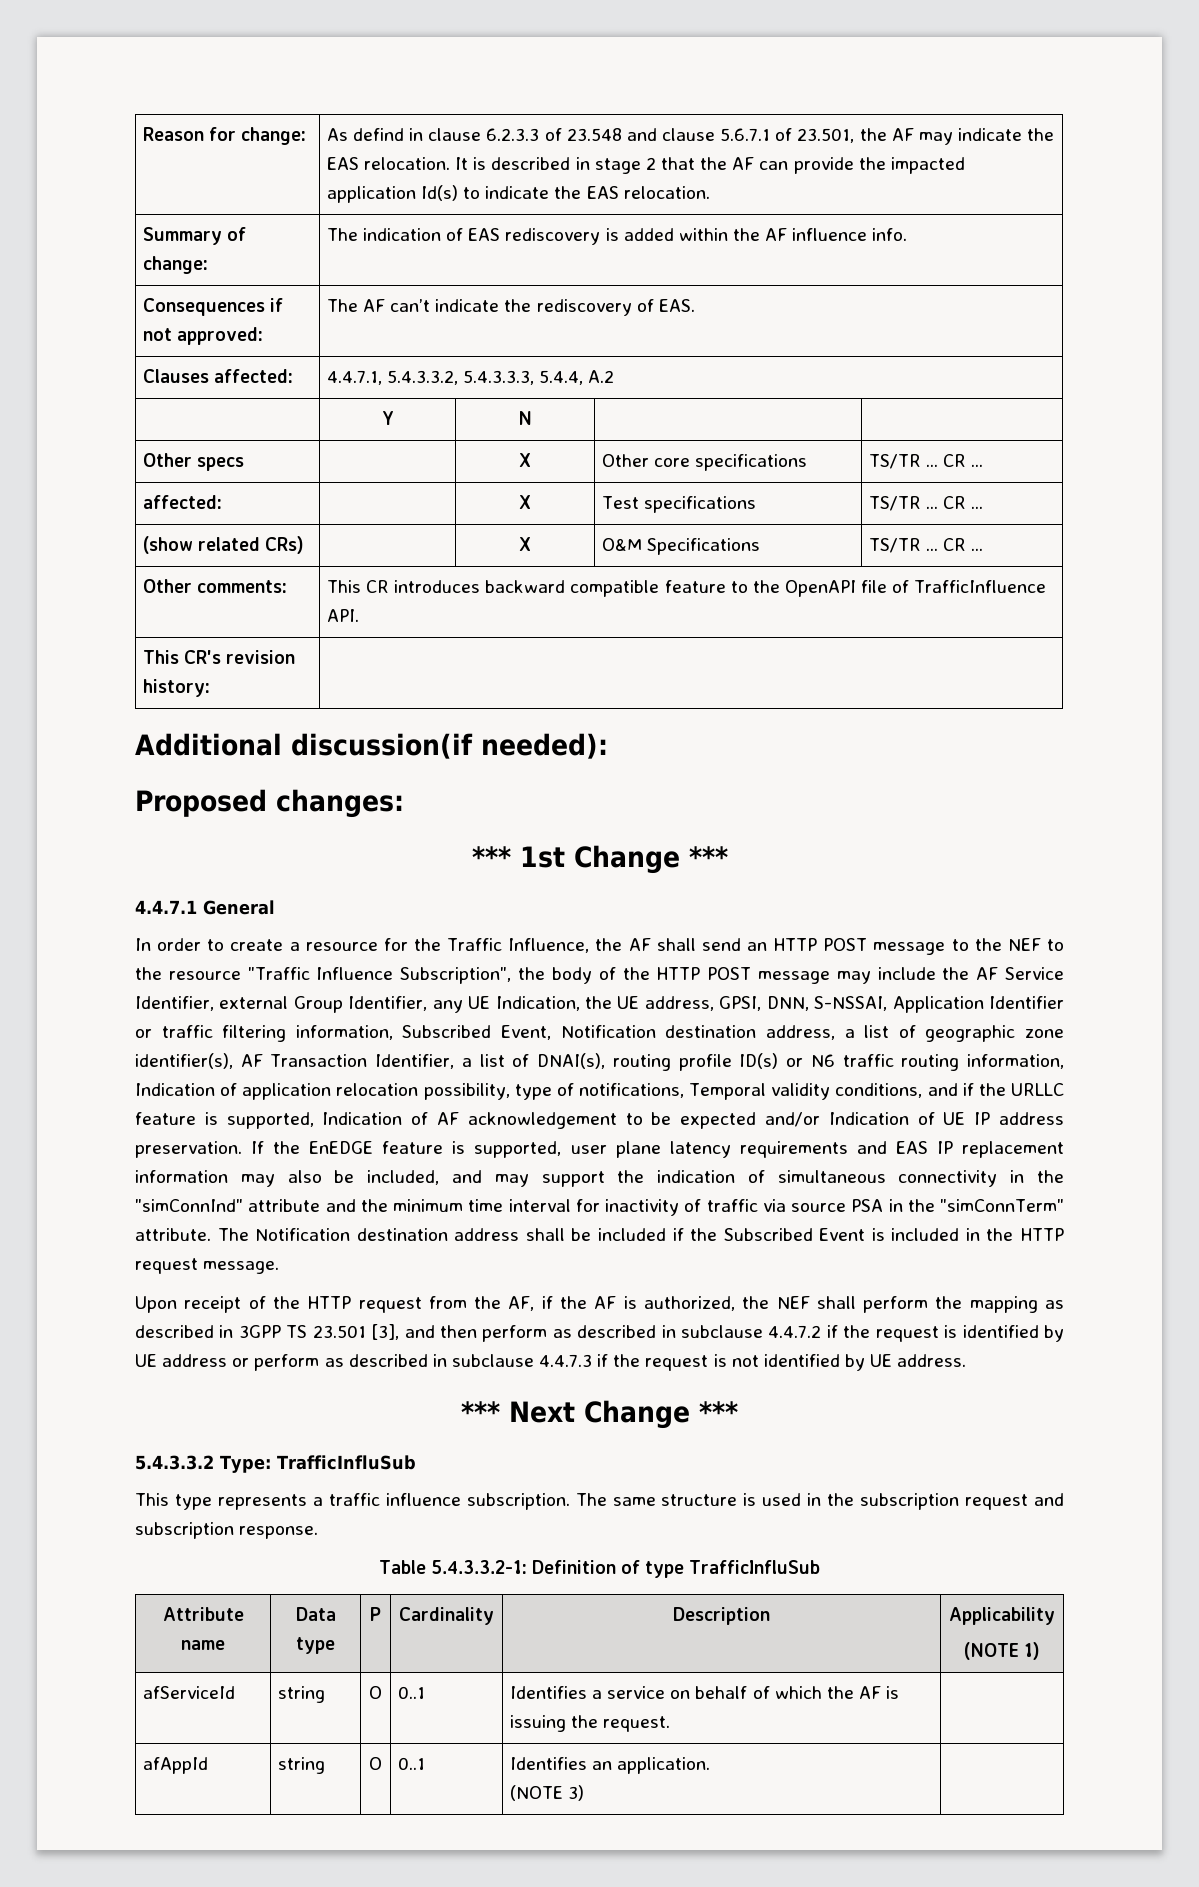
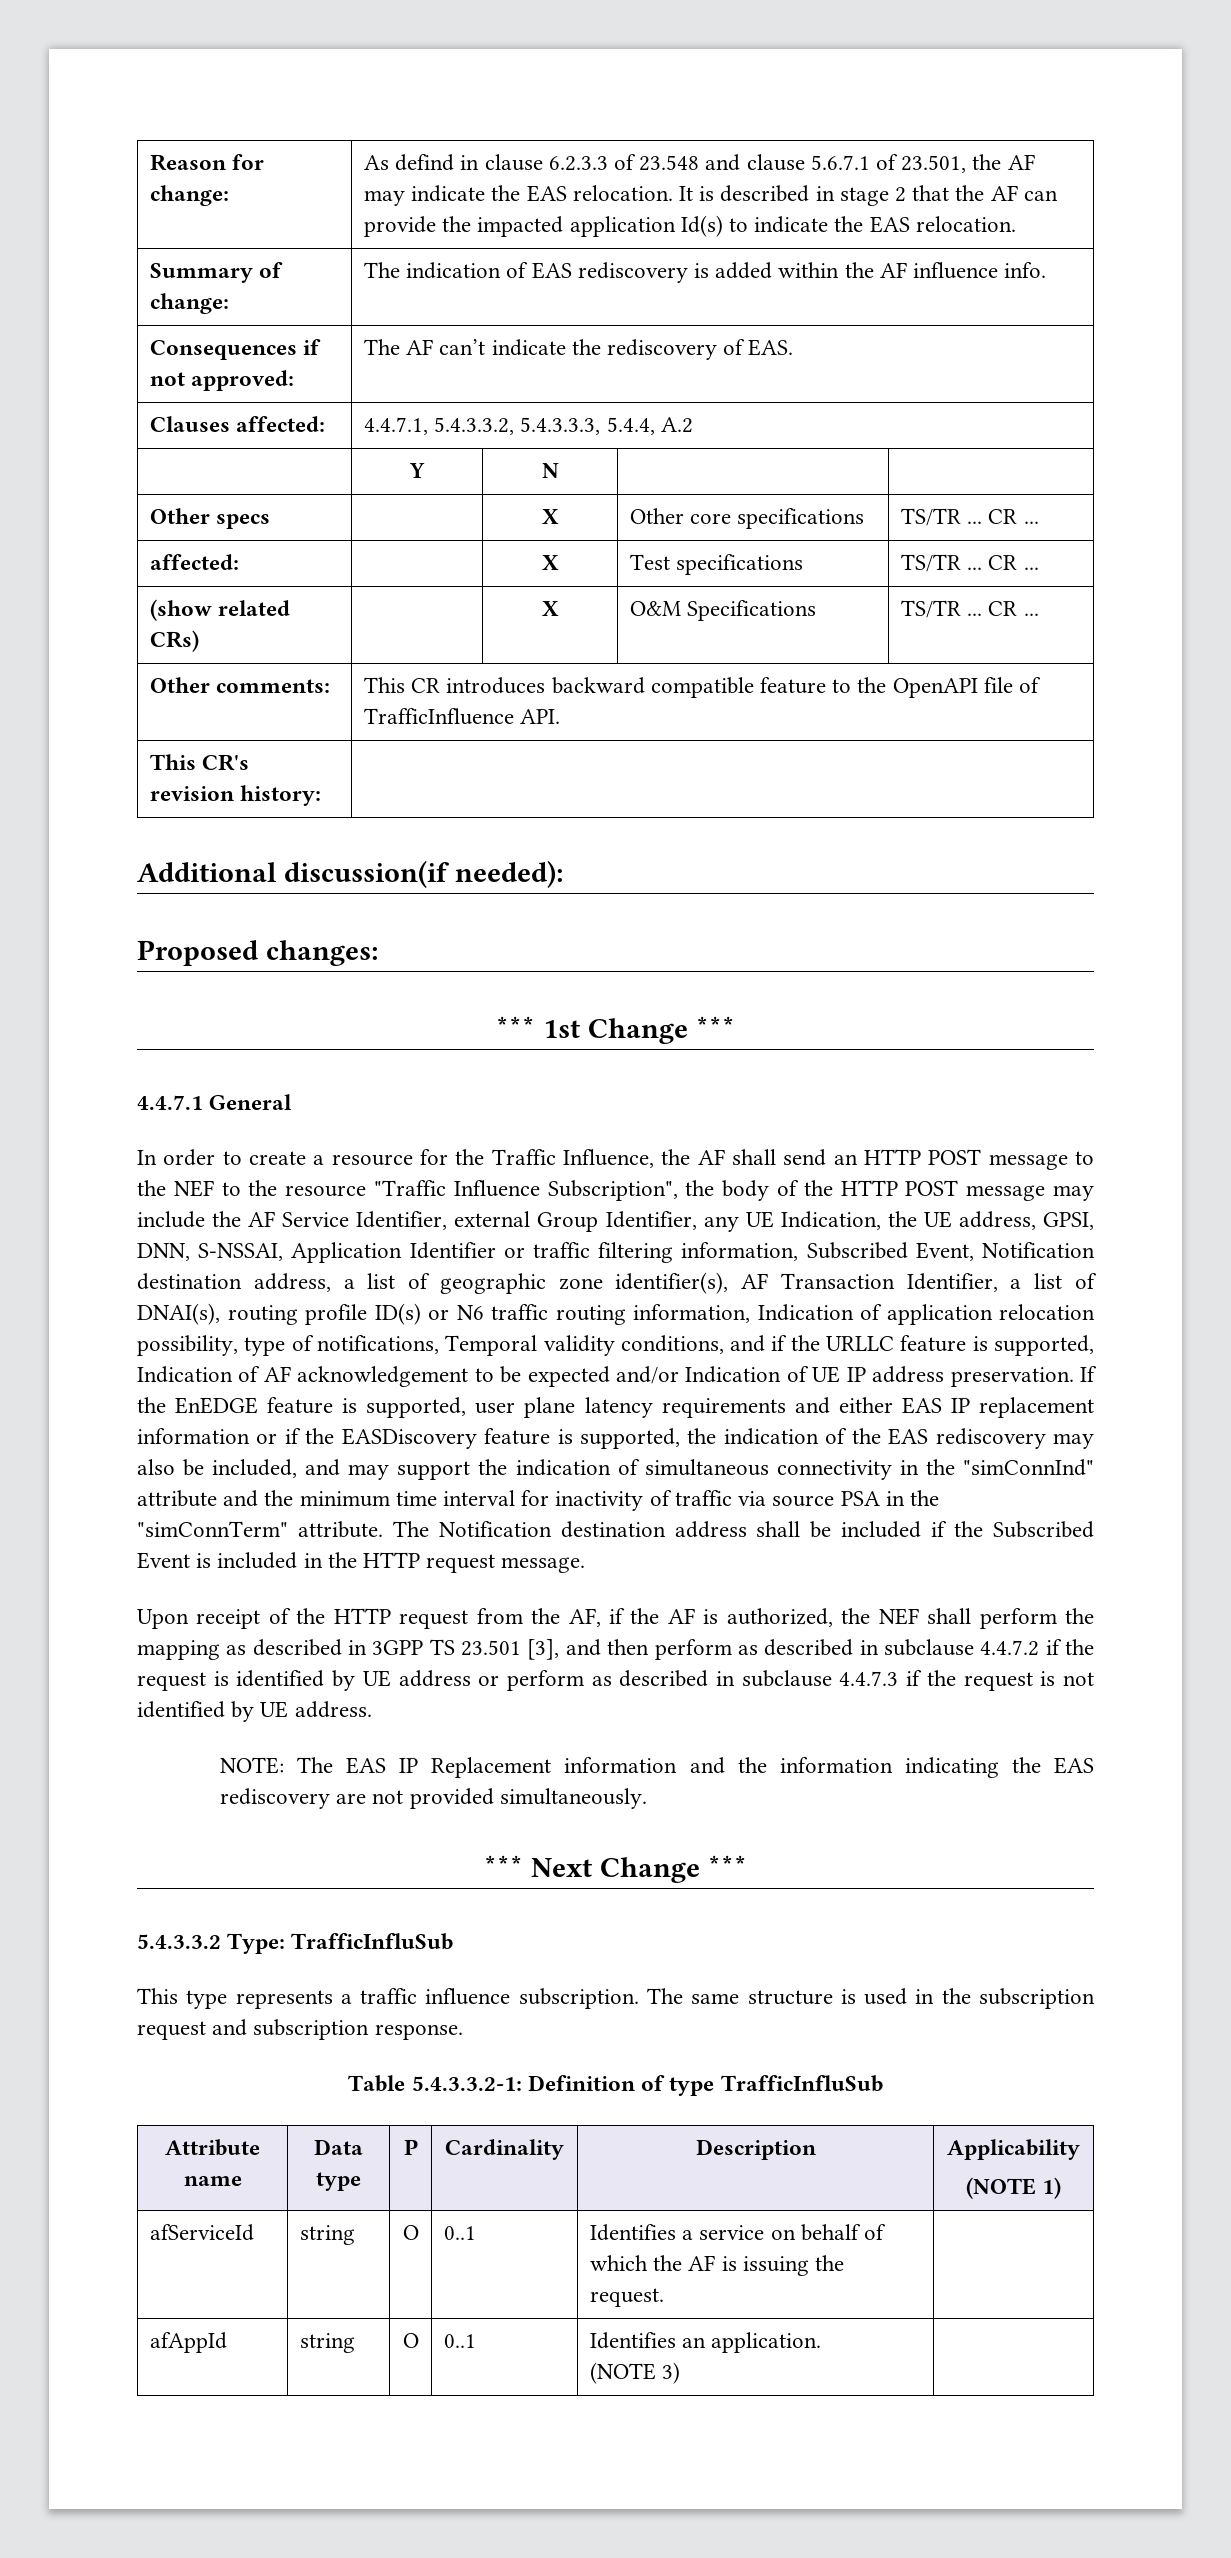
- If the EnEDGE feature is supported, user plane latency requirements and EAS IP replacement information may also be included, and may support the indication of simultaneous connectivity in the "simConnInd" attribute and the minimum time interval for inactivity of traffic via source PSA in the "simConnTerm" attribute.
+ If the EnEDGE feature is supported, user plane latency requirements and either EAS IP replacement information or if the EASDiscovery feature is supported, the indication of the EAS rediscovery may also be included, and may support the indication of simultaneous connectivity in the "simConnInd" attribute and the minimum time interval for inactivity of traffic via source PSA in the "simConnTerm" attribute.
+ NOTE: The EAS IP Replacement information and the information indicating the EAS rediscovery are not provided simultaneously.

